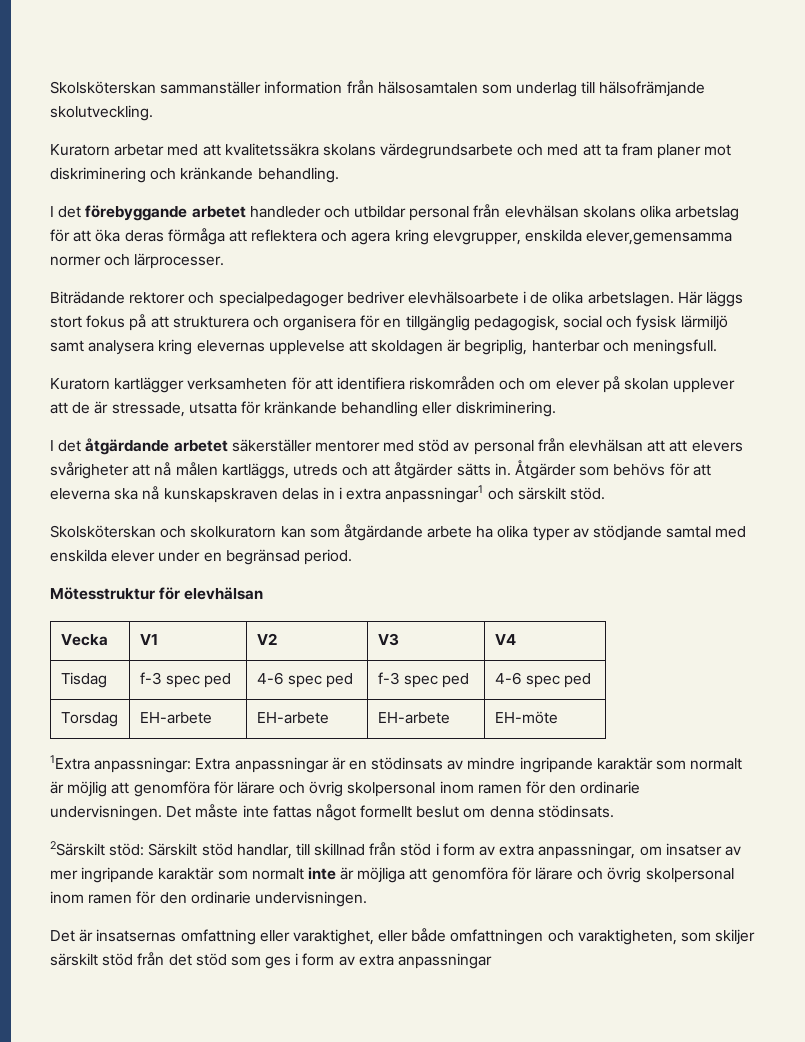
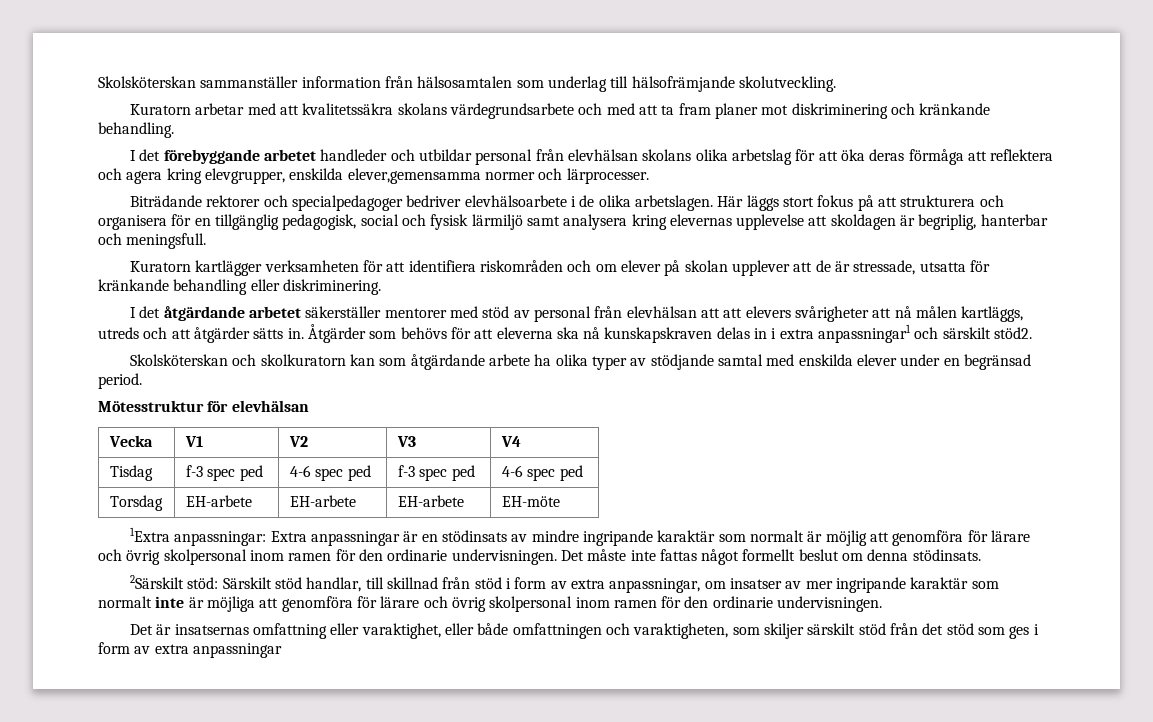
- Åtgärder som behövs för att eleverna ska nå kunskapskraven delas in i extra anpassningar1 och särskilt stöd.
+ Åtgärder som behövs för att eleverna ska nå kunskapskraven delas in i extra anpassningar1 och särskilt stöd2.

